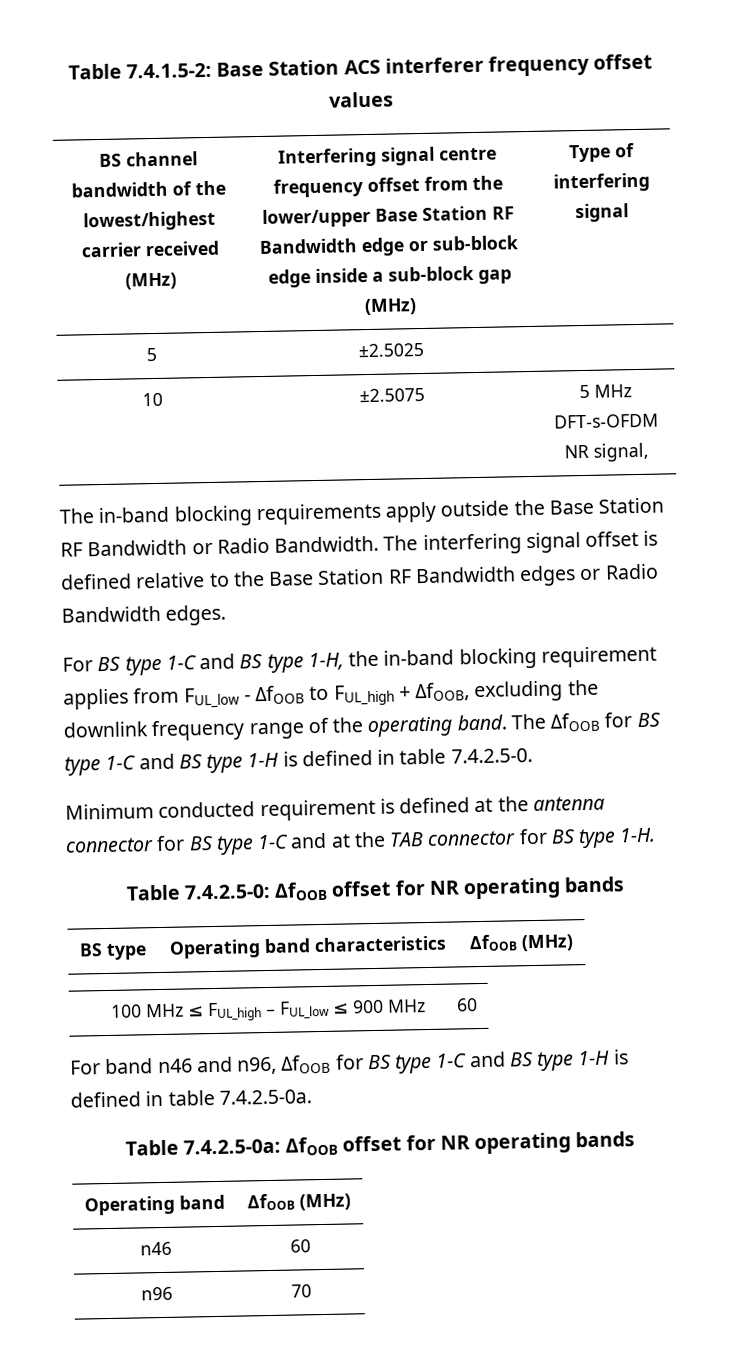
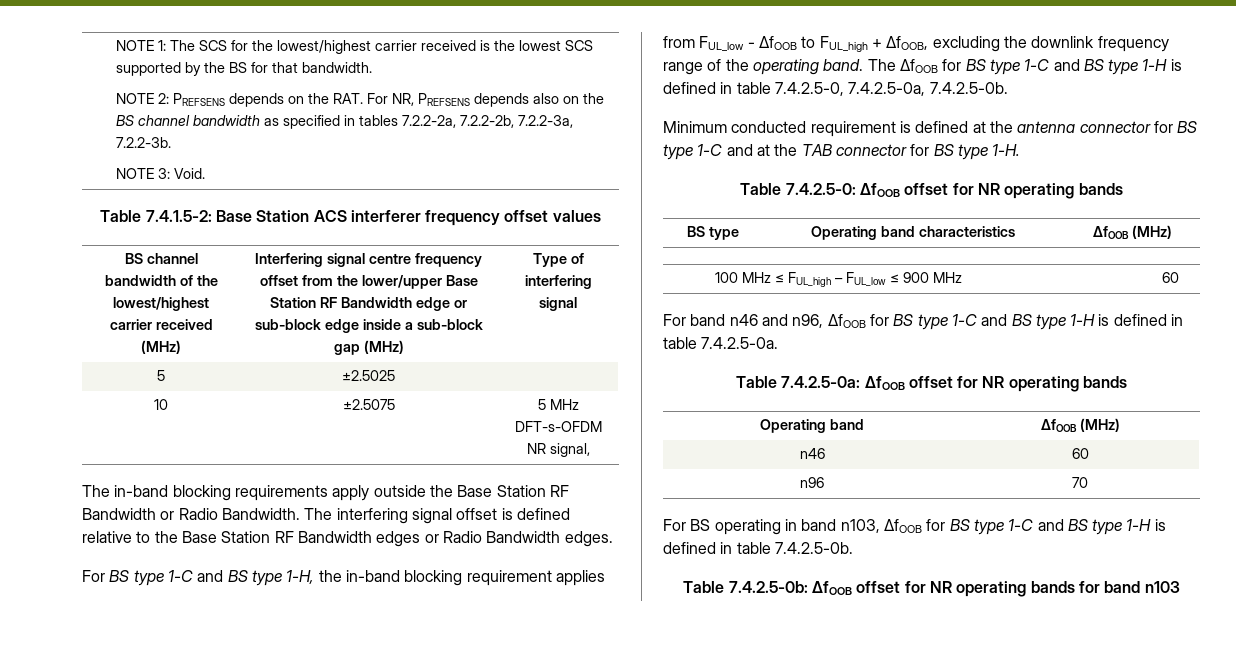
+ NOTE 1: The SCS for the lowest/highest carrier received is the lowest SCS supported by the BS for that bandwidth.
+ NOTE 2: PREFSENS depends on the RAT. For NR, PREFSENS depends also on the BS channel bandwidth as specified in tables 7.2.2-2a, 7.2.2-2b, 7.2.2-3a, 7.2.2-3b.
+ NOTE 3: Void.
- The ΔfOOB for BS type 1-C and BS type 1-H is defined in table 7.4.2.5-0.
+ The ΔfOOB for BS type 1-C and BS type 1-H is defined in table 7.4.2.5-0, 7.4.2.5-0a, 7.4.2.5-0b.
+ For BS operating in band n103, ΔfOOB for BS type 1-C and BS type 1-H is defined in table 7.4.2.5-0b.
+ Table 7.4.2.5-0b: ΔfOOB offset for NR operating bands for band n103

